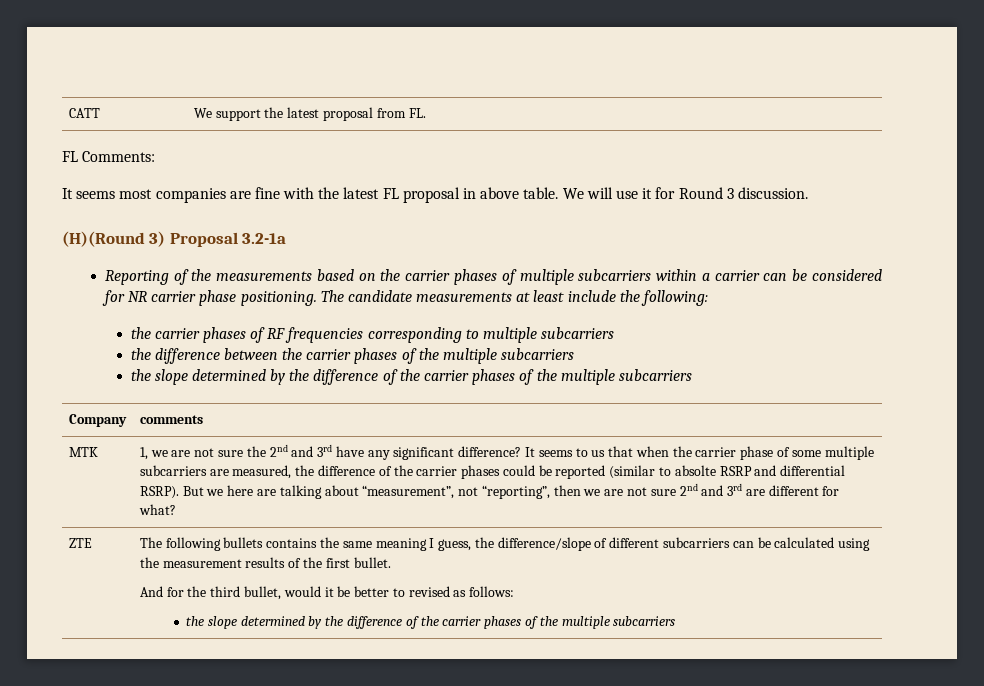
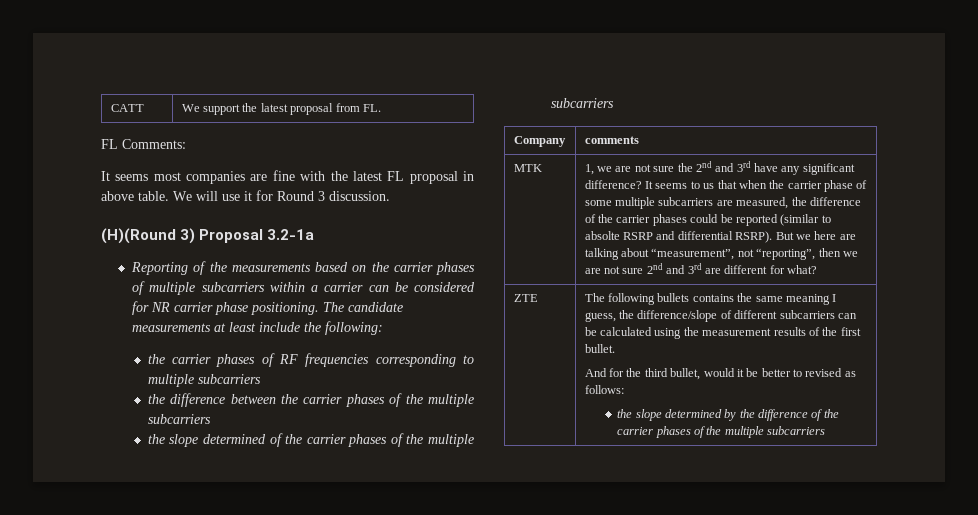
  the difference between the carrier phases of the multiple subcarriers
- the slope determined by the difference of the carrier phases of the multiple subcarriers
+ the slope determined of the carrier phases of the multiple subcarriers

